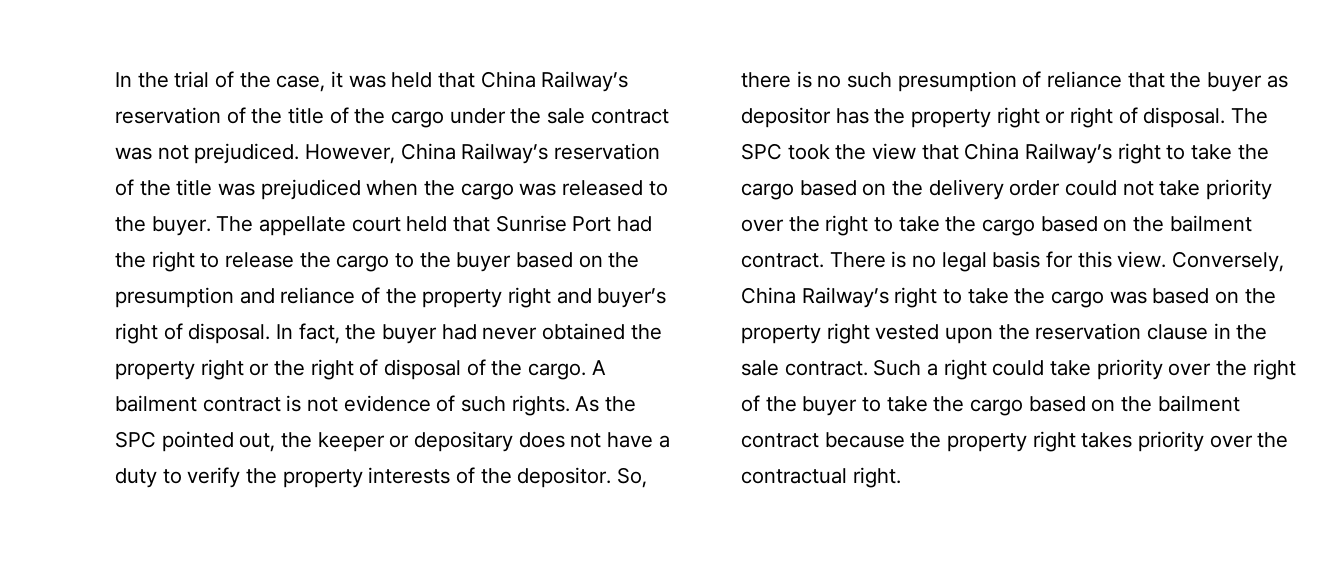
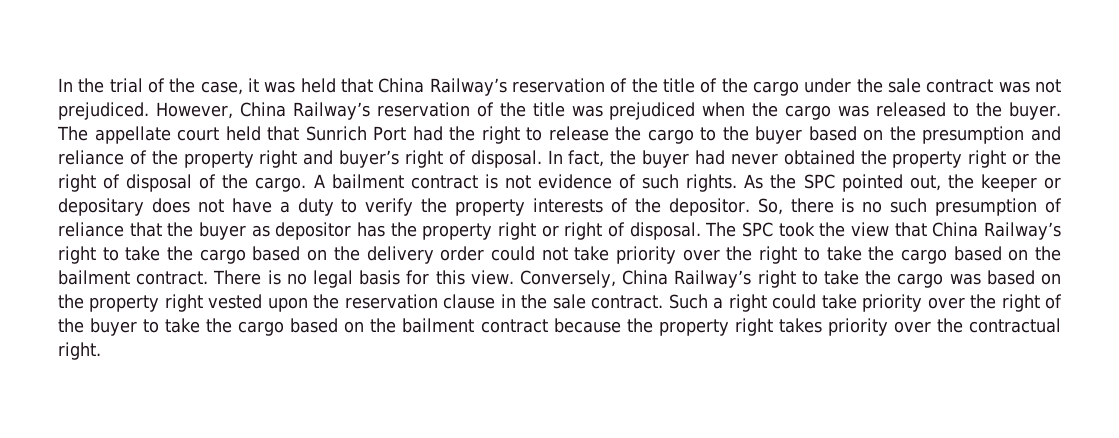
- The appellate court held that Sunrise Port had the right to release the cargo to the buyer based on the presumption and reliance of the property right and buyer’s right of disposal.
+ The appellate court held that Sunrich Port had the right to release the cargo to the buyer based on the presumption and reliance of the property right and buyer’s right of disposal.

